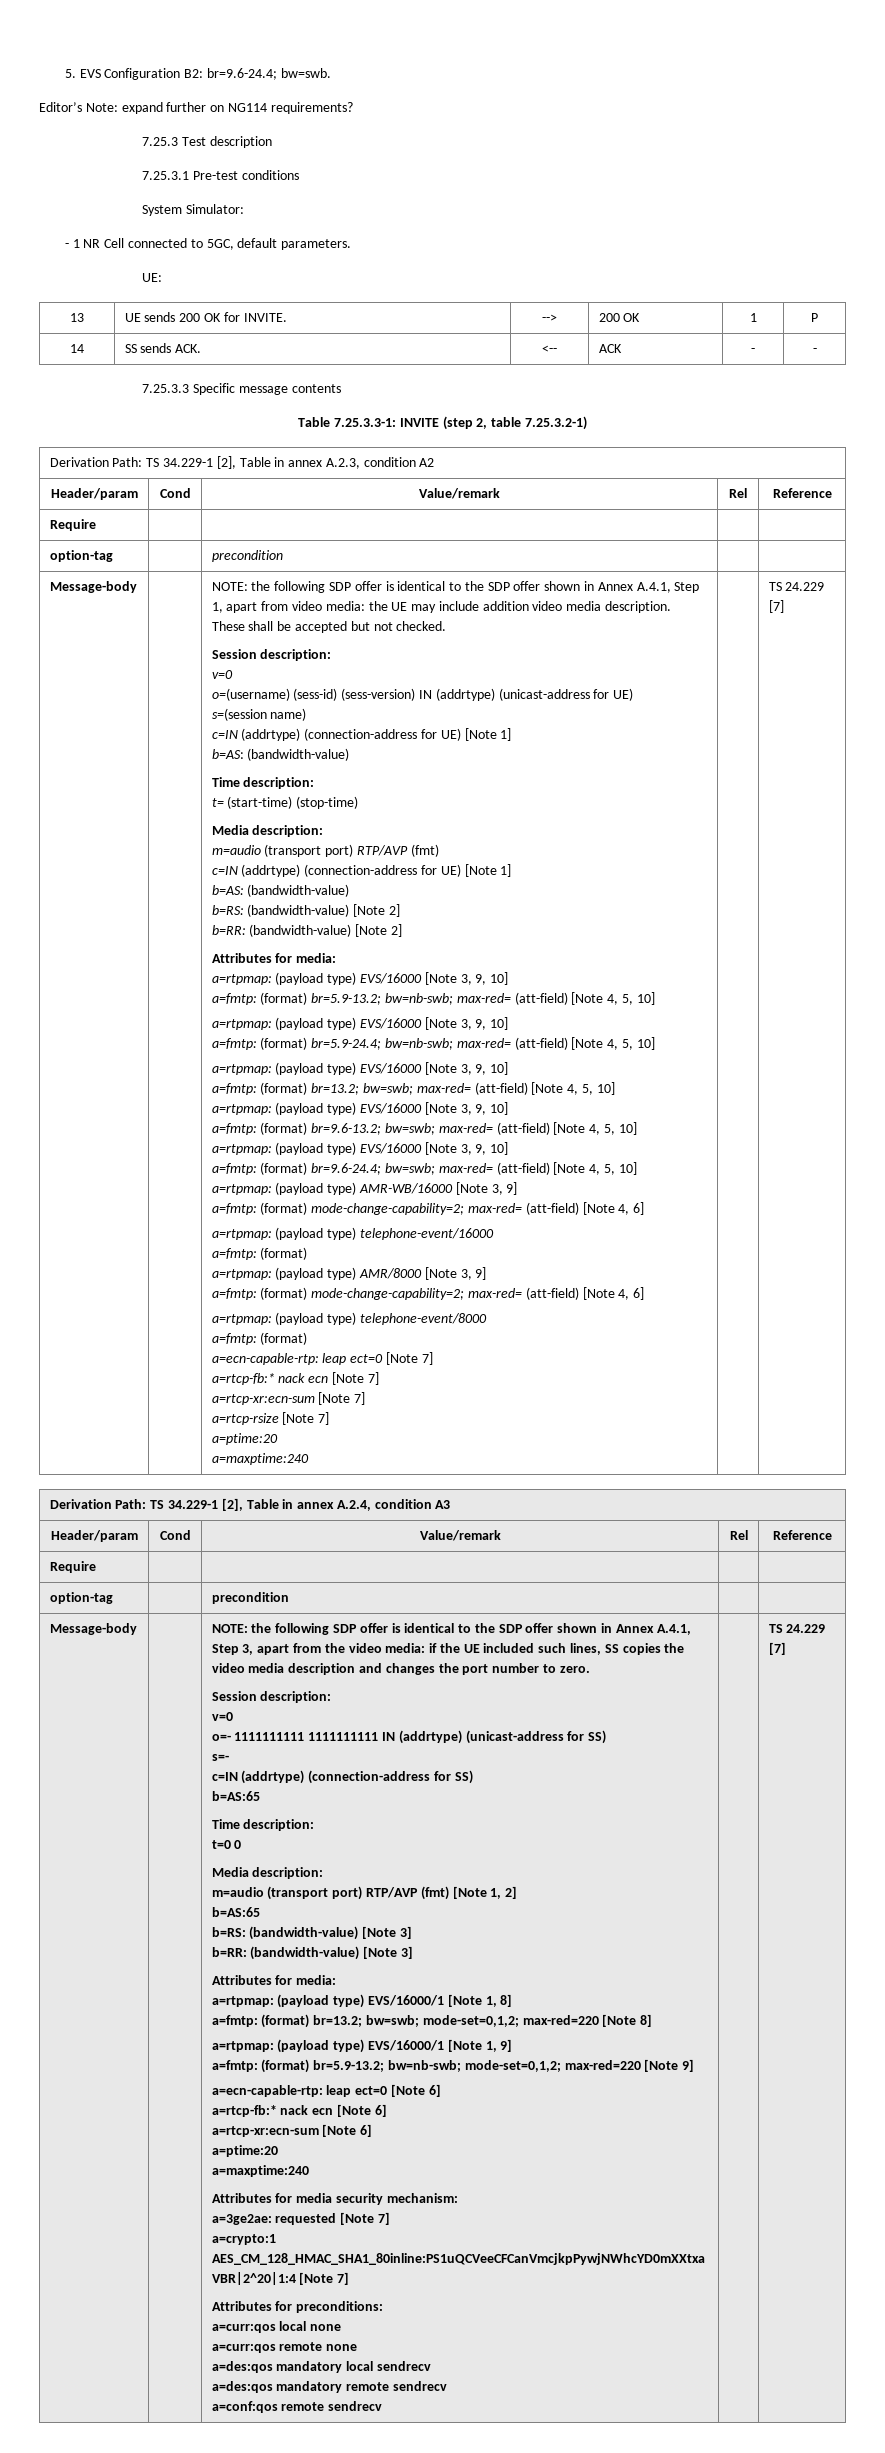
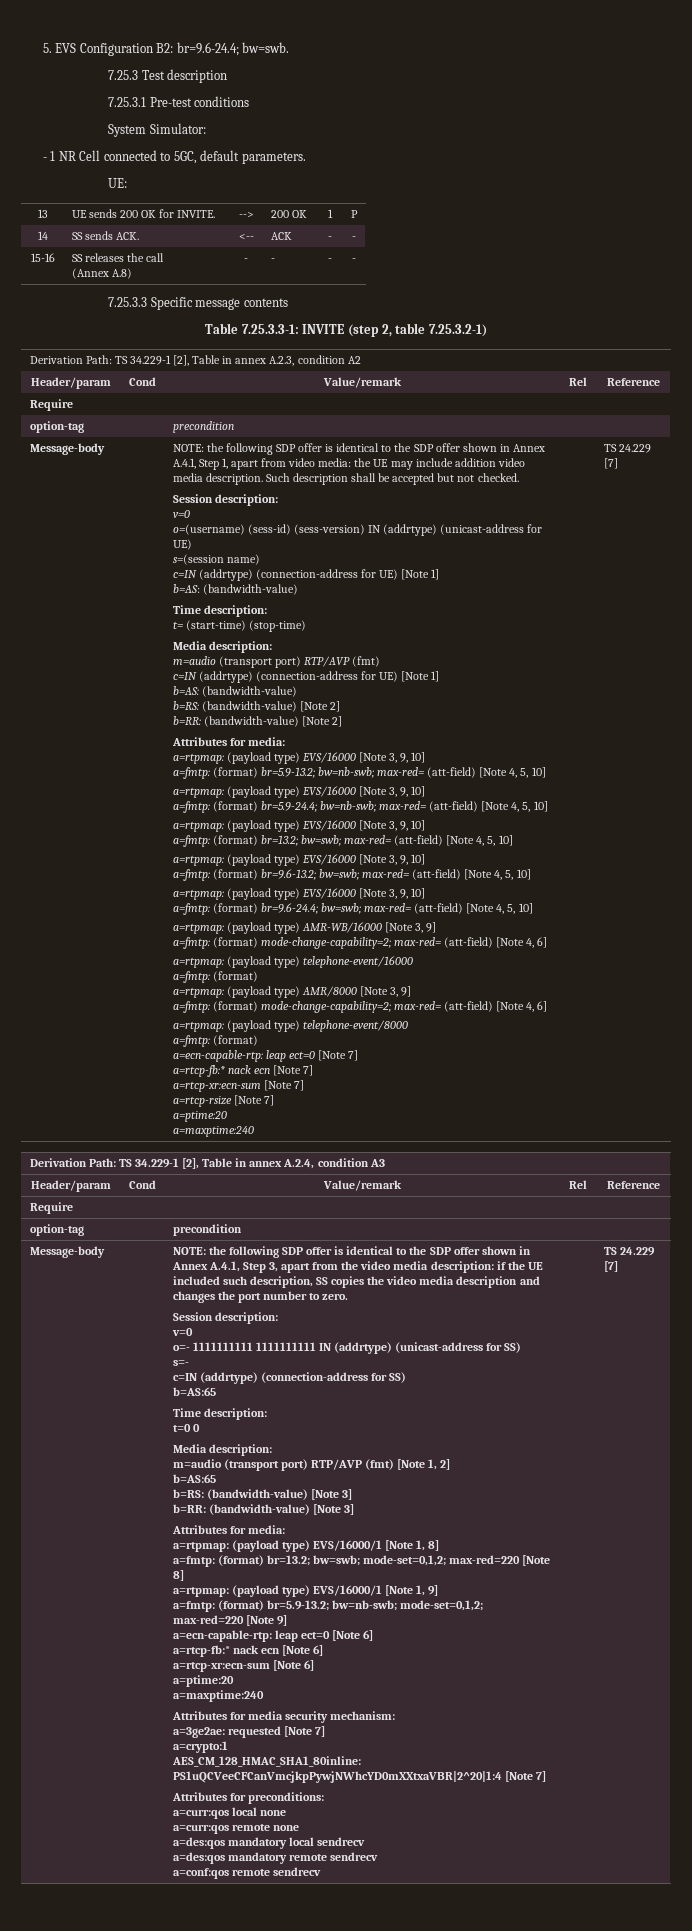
- Editor’s Note: expand further on NG114 requirements?
+ 15-16 | SS releases the call
+ (Annex A.8) | - | - | - | -
- These shall be accepted but not checked.
+ Such description shall be accepted but not checked.
- NOTE: the following SDP offer is identical to the SDP offer shown in Annex A.4.1, Step 3, apart from the video media: if the UE included such lines, SS copies the video media description and changes the port number to zero.
+ NOTE: the following SDP offer is identical to the SDP offer shown in Annex A.4.1, Step 3, apart from the video media description: if the UE included such description, SS copies the video media description and changes the port number to zero.

